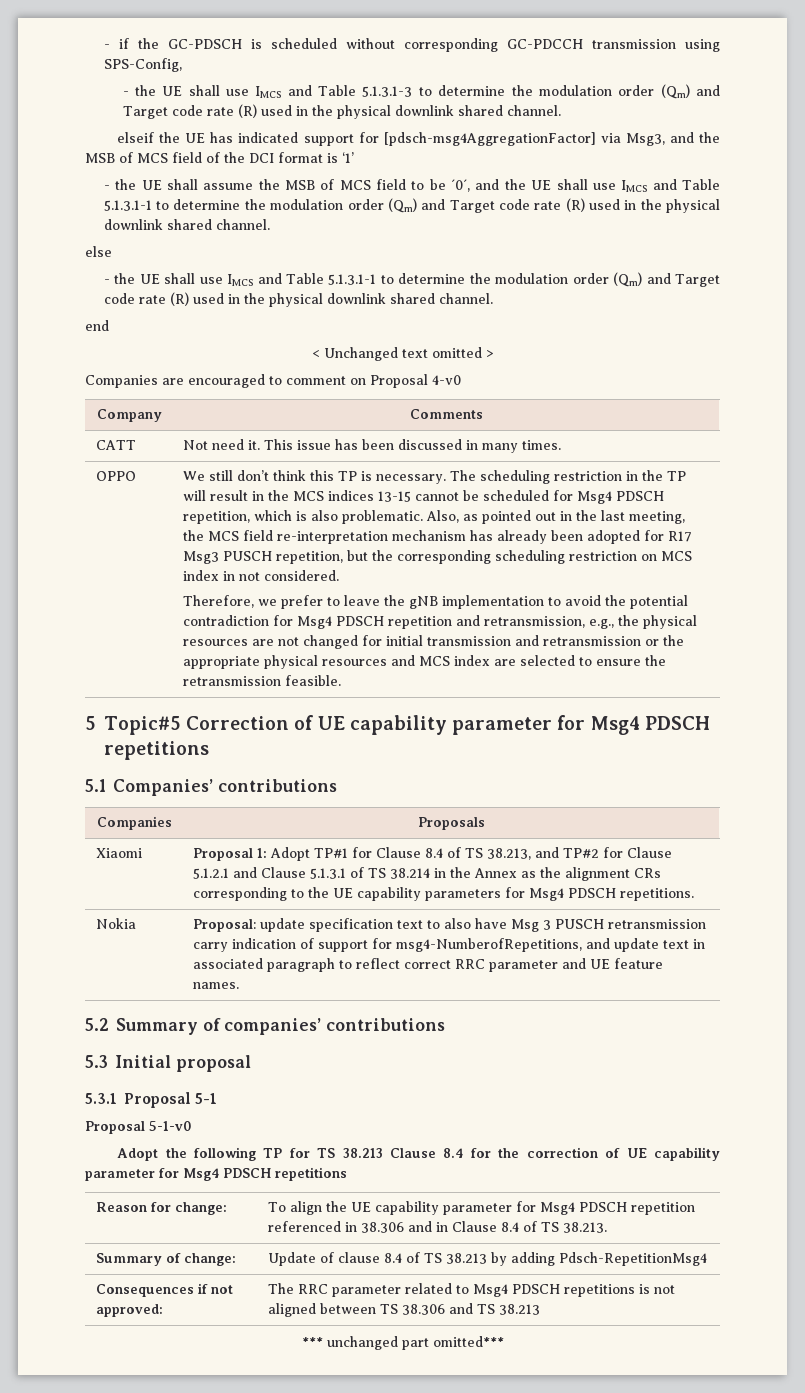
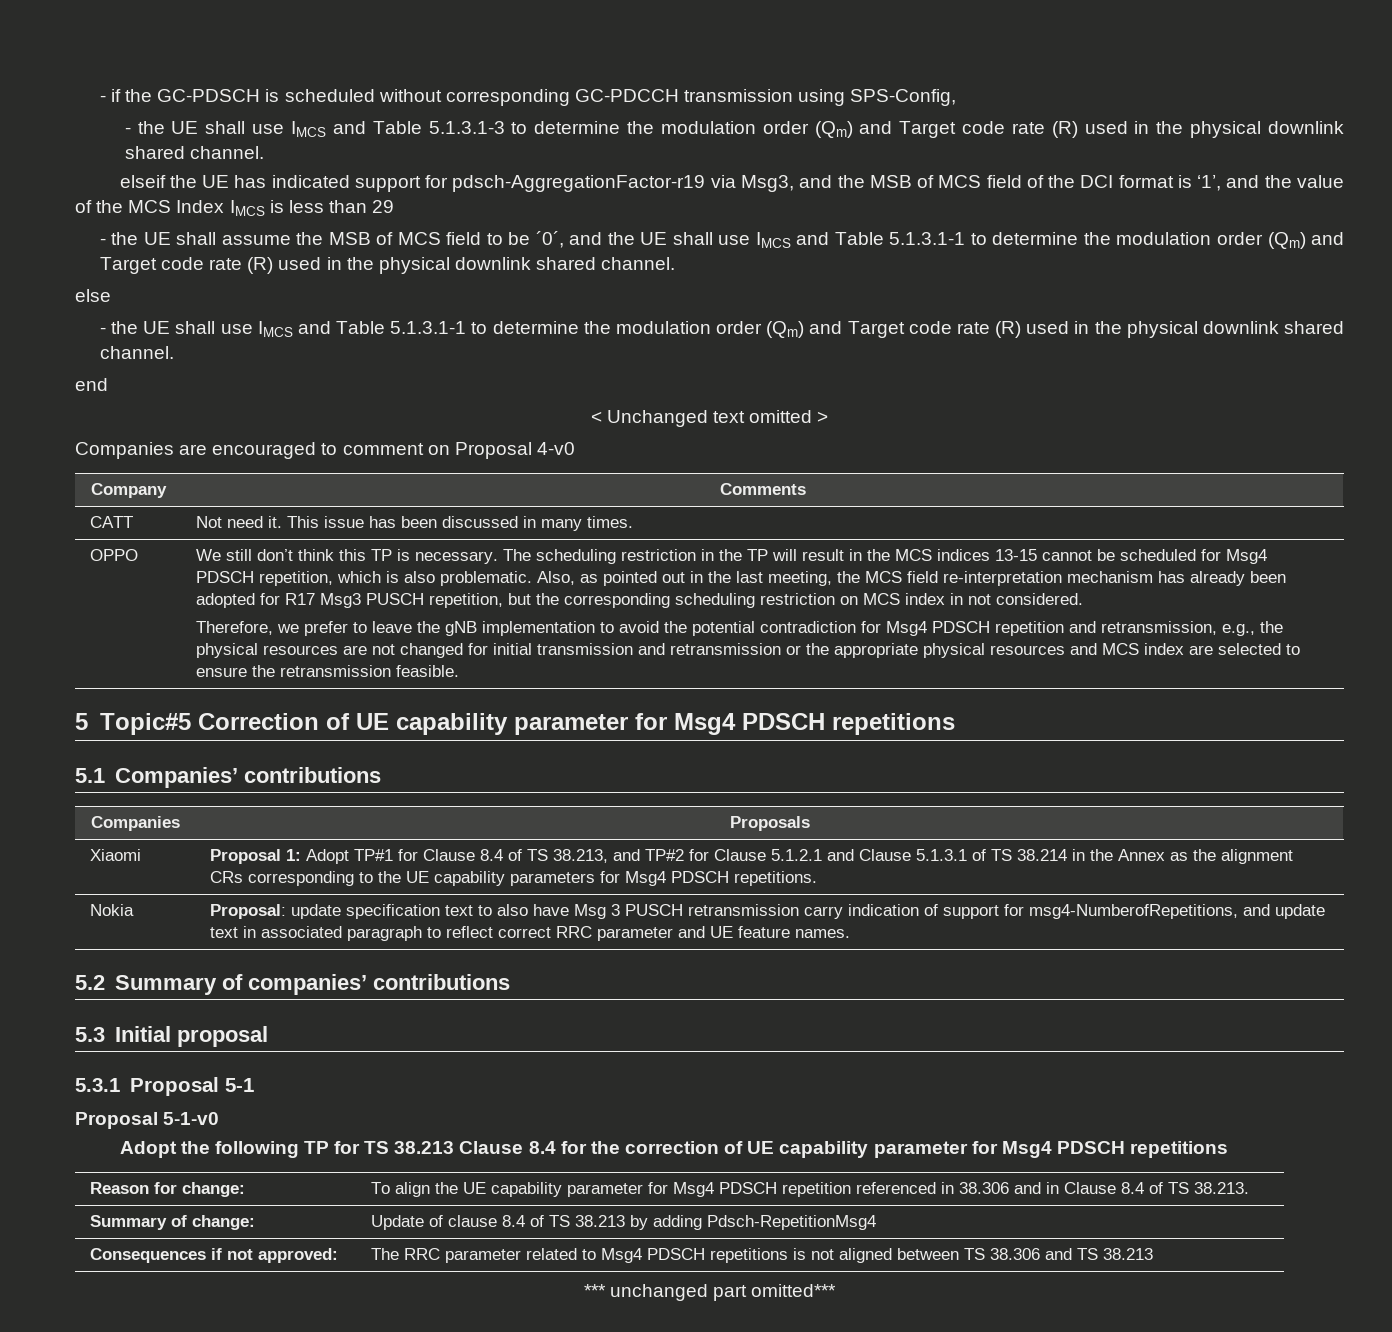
- elseif the UE has indicated support for [pdsch-msg4AggregationFactor] via Msg3, and the MSB of MCS field of the DCI format is ‘1’
+ elseif the UE has indicated support for pdsch-AggregationFactor-r19 via Msg3, and the MSB of MCS field of the DCI format is ‘1’, and the value of the MCS Index IMCS is less than 29

